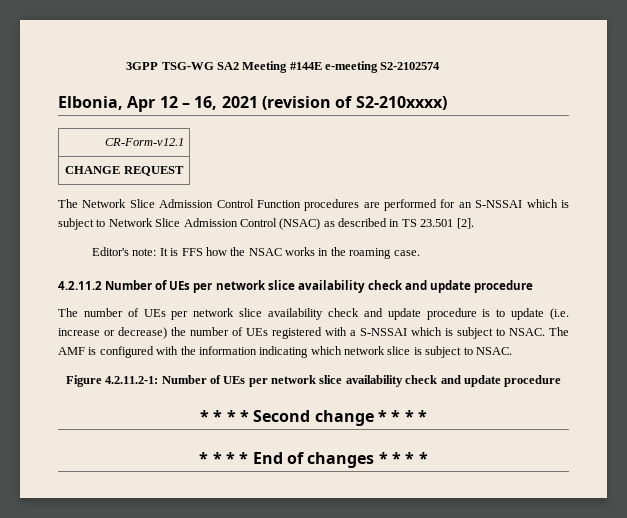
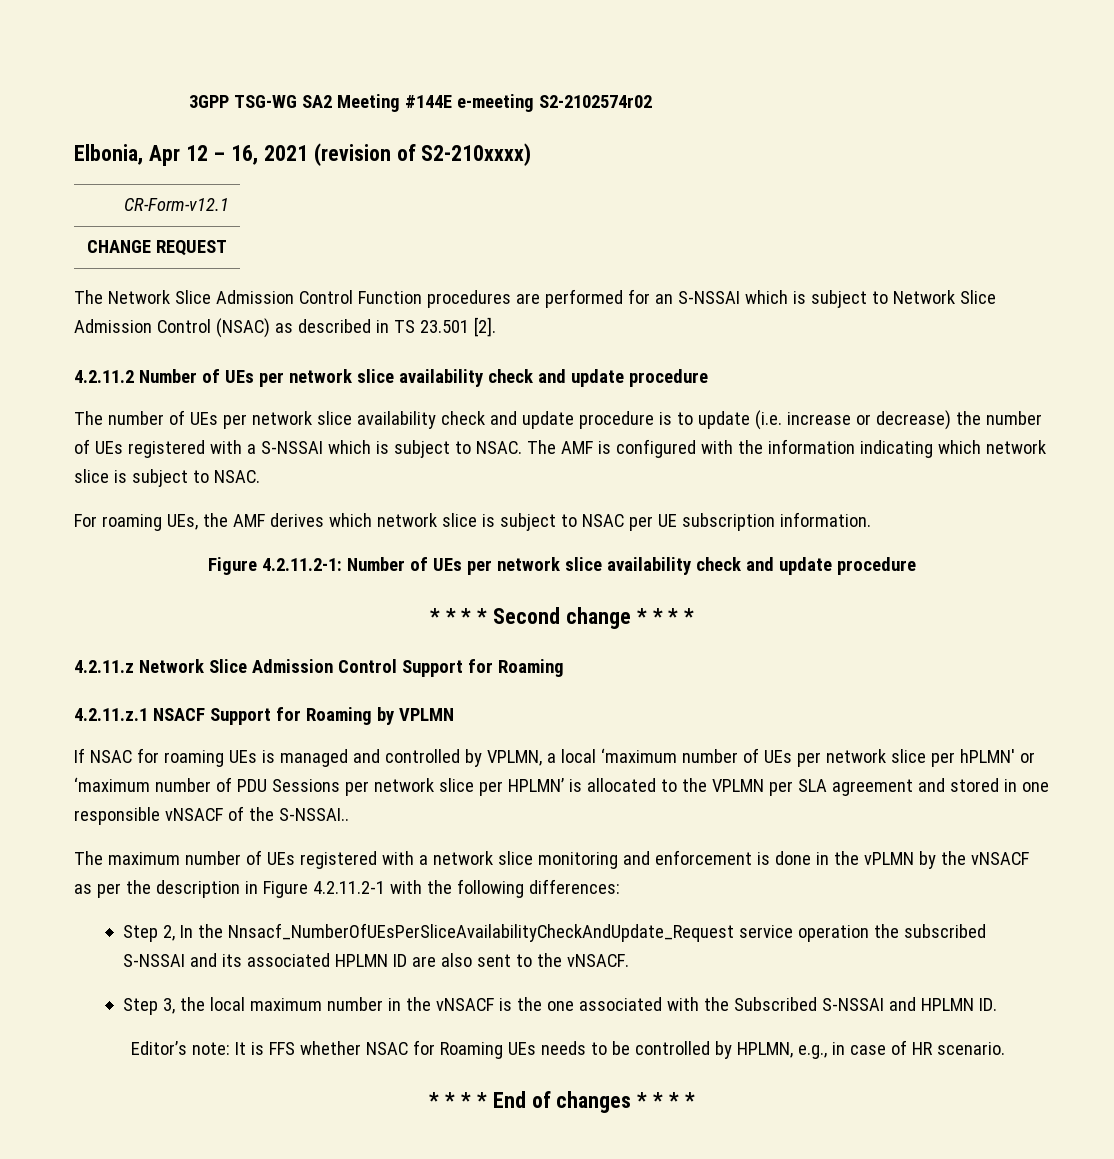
- 3GPP TSG-WG SA2 Meeting #144E e-meeting S2-2102574
+ 3GPP TSG-WG SA2 Meeting #144E e-meeting S2-2102574r02
- Editor's note: It is FFS how the NSAC works in the roaming case.
+ For roaming UEs, the AMF derives which network slice is subject to NSAC per UE subscription information.
+ 4.2.11.z Network Slice Admission Control Support for Roaming
+ 4.2.11.z.1 NSACF Support for Roaming by VPLMN
+ If NSAC for roaming UEs is managed and controlled by VPLMN, a local ‘maximum number of UEs per network slice per hPLMN' or ‘maximum number of PDU Sessions per network slice per HPLMN’ is allocated to the VPLMN per SLA agreement and stored in one responsible vNSACF of the S-NSSAI..
+ The maximum number of UEs registered with a network slice monitoring and enforcement is done in the vPLMN by the vNSACF as per the description in Figure 4.2.11.2-1 with the following differences:
+ Step 2, In the Nnsacf_NumberOfUEsPerSliceAvailabilityCheckAndUpdate_Request service operation the subscribed S-NSSAI and its associated HPLMN ID are also sent to the vNSACF.
+ Step 3, the local maximum number in the vNSACF is the one associated with the Subscribed S-NSSAI and HPLMN ID.
+ Editor’s note: It is FFS whether NSAC for Roaming UEs needs to be controlled by HPLMN, e.g., in case of HR scenario.

